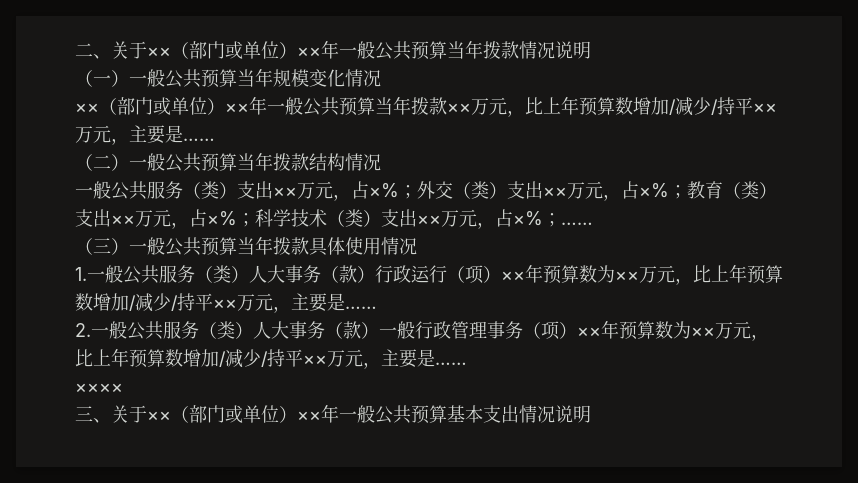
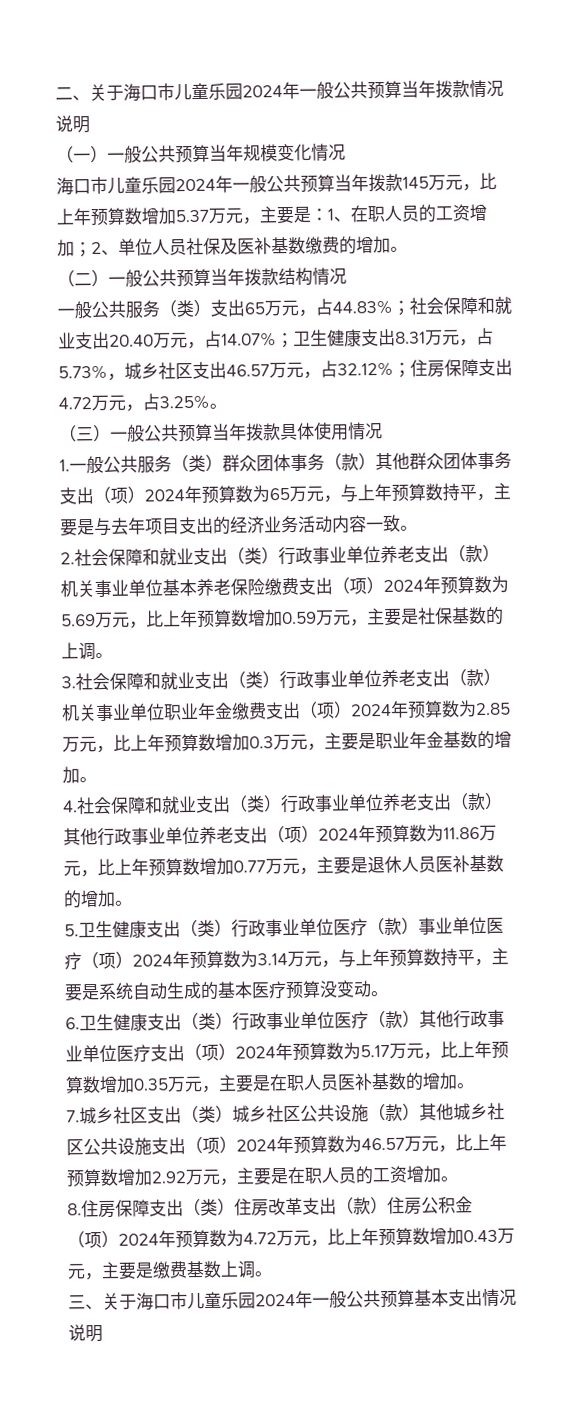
- 二、关于××（部门或单位）××年一般公共预算当年拨款情况说明
+ 二、关于海口市儿童乐园2024年一般公共预算当年拨款情况说明
- ××（部门或单位）××年一般公共预算当年拨款××万元，比上年预算数增加/减少/持平××万元，主要是……
+ 海口市儿童乐园2024年一般公共预算当年拨款145万元，比上年预算数增加5.37万元，主要是：1、在职人员的工资增加；2、单位人员社保及医补基数缴费的增加。
- 一般公共服务（类）支出××万元，占×%；外交（类）支出××万元，占×%；教育（类）支出××万元，占×%；科学技术（类）支出××万元，占×%；……
+ 一般公共服务（类）支出65万元，占44.83%；社会保障和就业支出20.40万元，占14.07%；卫生健康支出8.31万元，占5.73%，城乡社区支出46.57万元，占32.12%；住房保障支出4.72万元，占3.25%。
- 1.一般公共服务（类）人大事务（款）行政运行（项）××年预算数为××万元，比上年预算数增加/减少/持平××万元，主要是……
- 2.一般公共服务（类）人大事务（款）一般行政管理事务（项）××年预算数为××万元，比上年预算数增加/减少/持平××万元，主要是……
- ××××
- 三、关于××（部门或单位）××年一般公共预算基本支出情况说明
+ 1.一般公共服务（类）群众团体事务（款）其他群众团体事务支出（项）2024年预算数为65万元，与上年预算数持平，主要是与去年项目支出的经济业务活动内容一致。
+ 2.社会保障和就业支出（类）行政事业单位养老支出（款）机关事业单位基本养老保险缴费支出（项）2024年预算数为5.69万元，比上年预算数增加0.59万元，主要是社保基数的上调。
+ 3.社会保障和就业支出（类）行政事业单位养老支出（款）机关事业单位职业年金缴费支出（项）2024年预算数为2.85万元，比上年预算数增加0.3万元，主要是职业年金基数的增加。
+ 4.社会保障和就业支出（类）行政事业单位养老支出（款）其他行政事业单位养老支出（项）2024年预算数为11.86万元，比上年预算数增加0.77万元，主要是退休人员医补基数的增加。
+ 5.卫生健康支出（类）行政事业单位医疗（款）事业单位医疗（项）2024年预算数为3.14万元，与上年预算数持平，主要是系统自动生成的基本医疗预算没变动。
+ 6.卫生健康支出（类）行政事业单位医疗（款）其他行政事业单位医疗支出（项）2024年预算数为5.17万元，比上年预算数增加0.35万元，主要是在职人员医补基数的增加。
+ 7.城乡社区支出（类）城乡社区公共设施（款）其他城乡社区公共设施支出（项）2024年预算数为46.57万元，比上年预算数增加2.92万元，主要是在职人员的工资增加。
+ 8.住房保障支出（类）住房改革支出（款）住房公积金（项）2024年预算数为4.72万元，比上年预算数增加0.43万元，主要是缴费基数上调。
+ 三、关于海口市儿童乐园2024年一般公共预算基本支出情况说明

